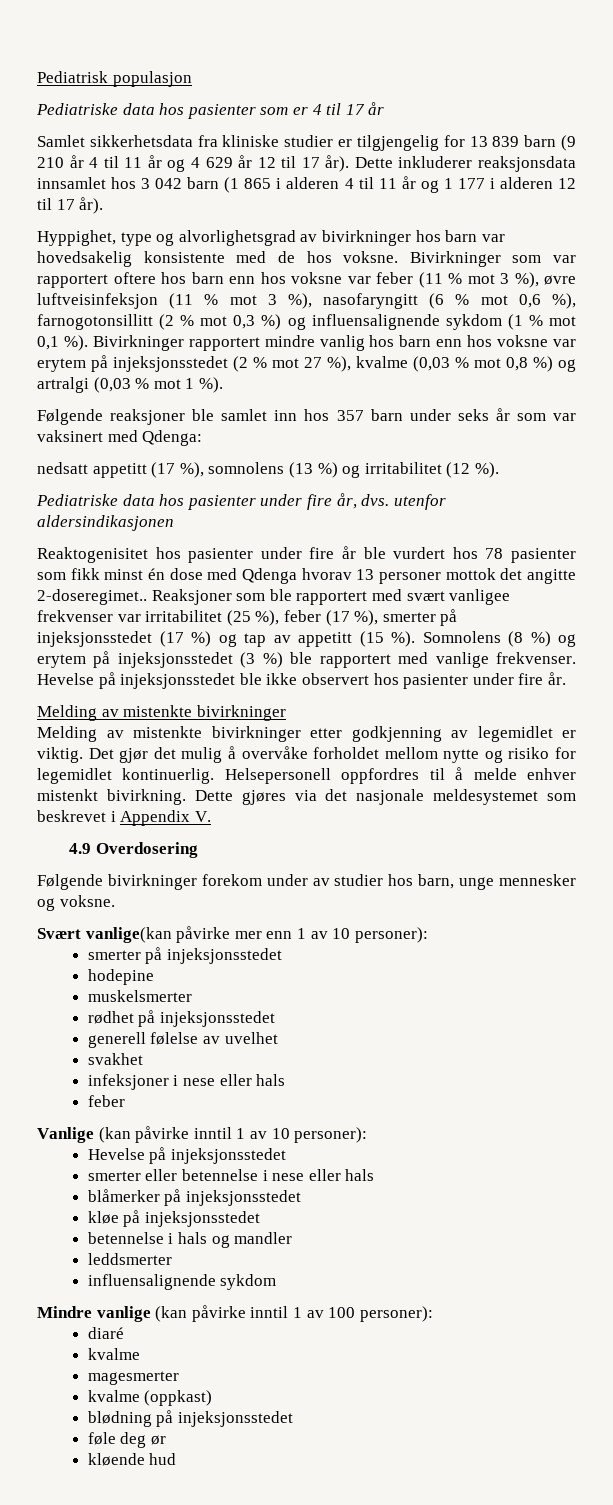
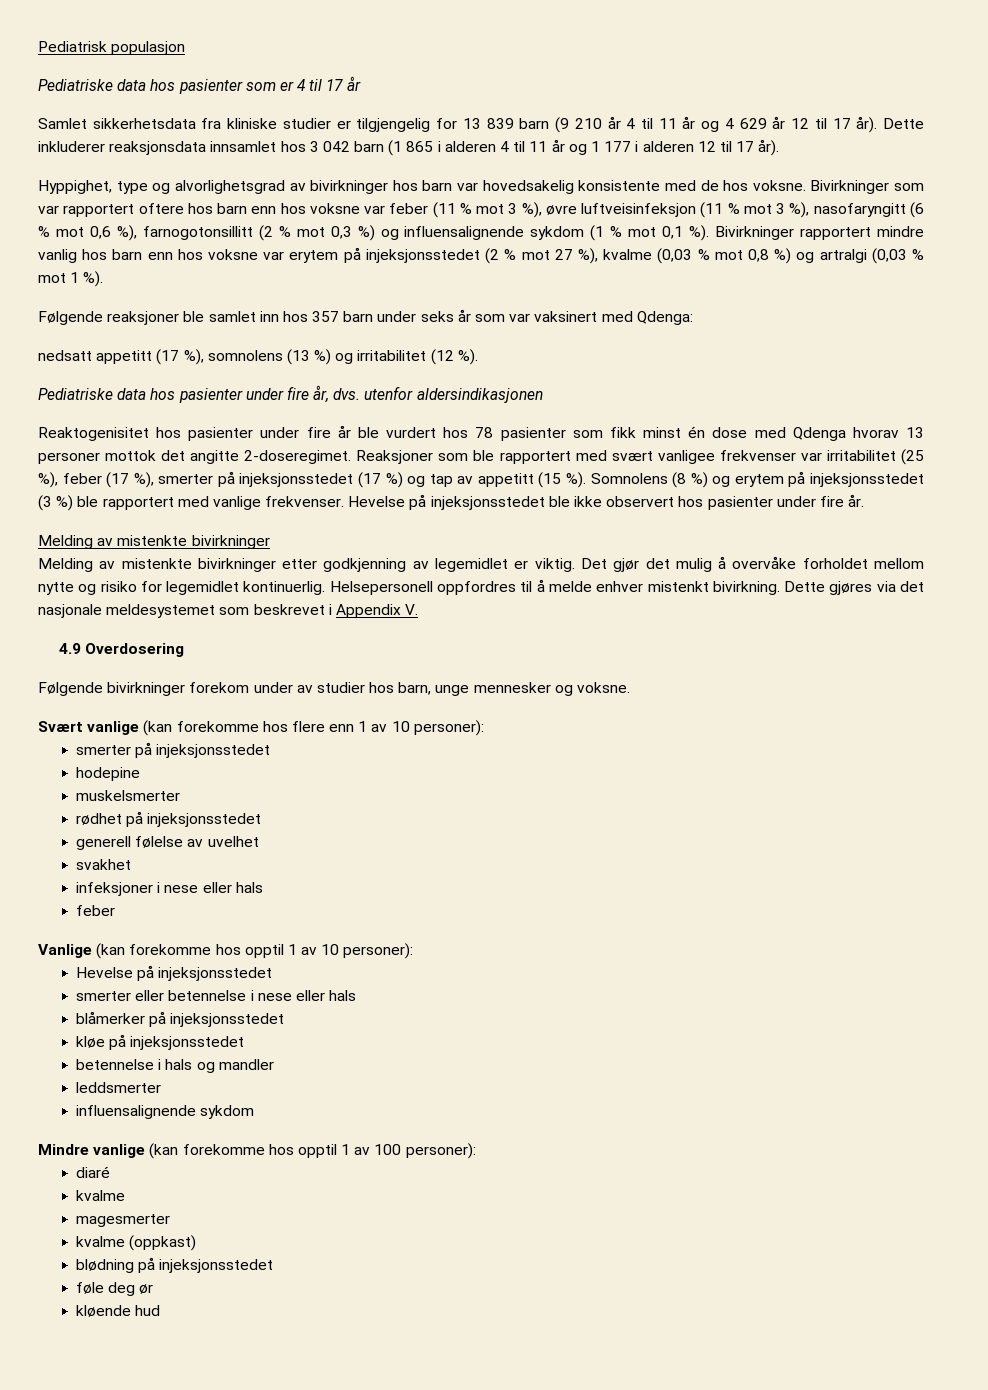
- Reaktogenisitet hos pasienter under fire år ble vurdert hos 78 pasienter som fikk minst én dose med Qdenga hvorav 13 personer mottok det angitte 2-doseregimet..
+ Reaktogenisitet hos pasienter under fire år ble vurdert hos 78 pasienter som fikk minst én dose med Qdenga hvorav 13 personer mottok det angitte 2-doseregimet.
- Svært vanlige(kan påvirke mer enn 1 av 10 personer):
+ Svært vanlige (kan forekomme hos flere enn 1 av 10 personer):
- Vanlige (kan påvirke inntil 1 av 10 personer):
+ Vanlige (kan forekomme hos opptil 1 av 10 personer):
- Mindre vanlige (kan påvirke inntil 1 av 100 personer):
+ Mindre vanlige (kan forekomme hos opptil 1 av 100 personer):

